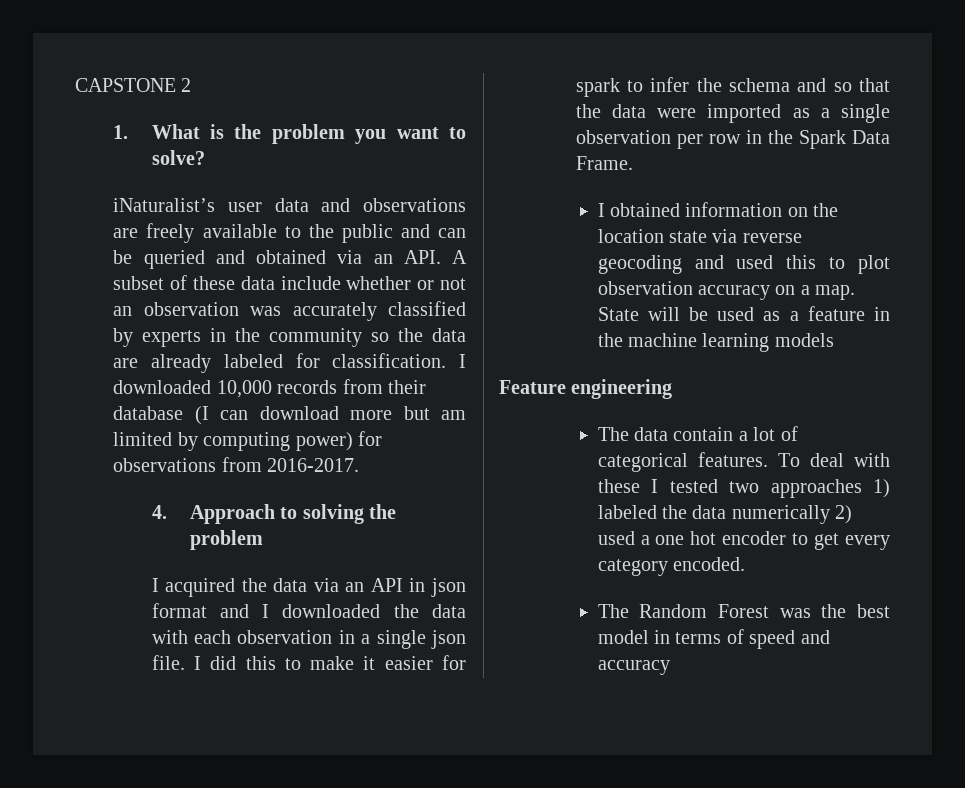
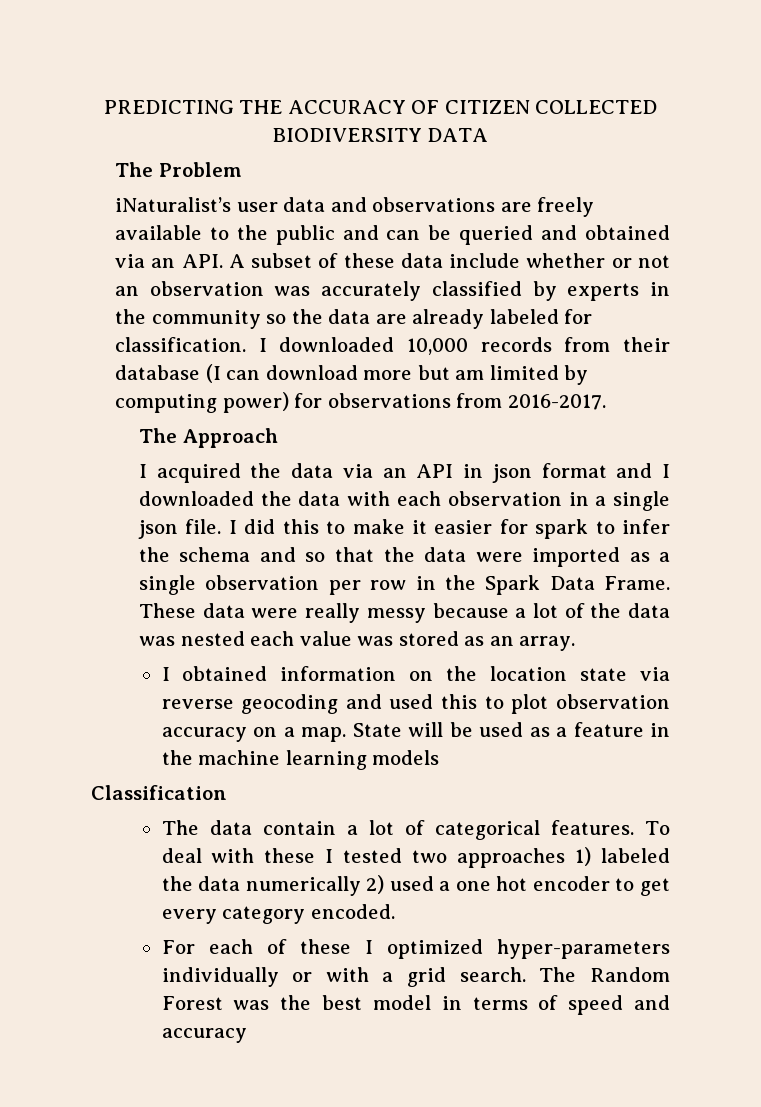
- CAPSTONE 2
- 1. What is the problem you want to solve?
+ PREDICTING THE ACCURACY OF CITIZEN COLLECTED BIODIVERSITY DATA
+ The Problem
- 4. Approach to solving the problem
+ The Approach
+ These data were really messy because a lot of the data was nested each value was stored as an array.
- Feature engineering
+ Classification
+ For each of these I optimized hyper-parameters individually or with a grid search.

